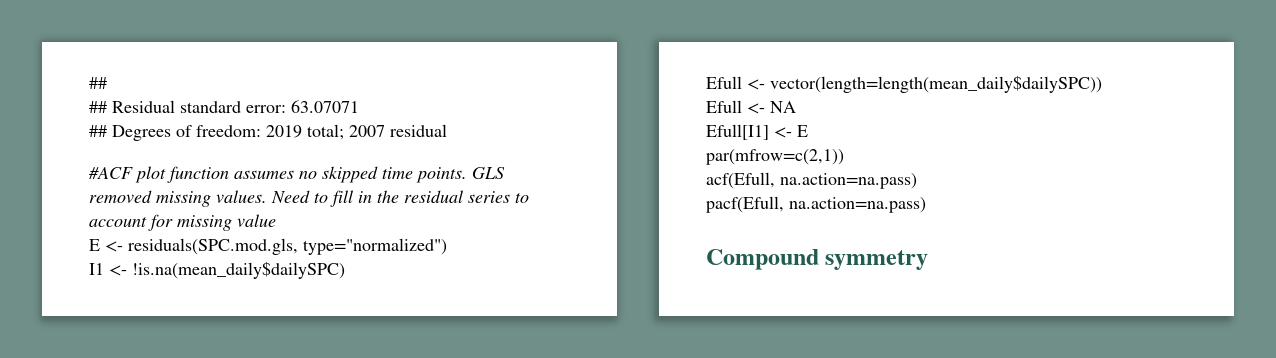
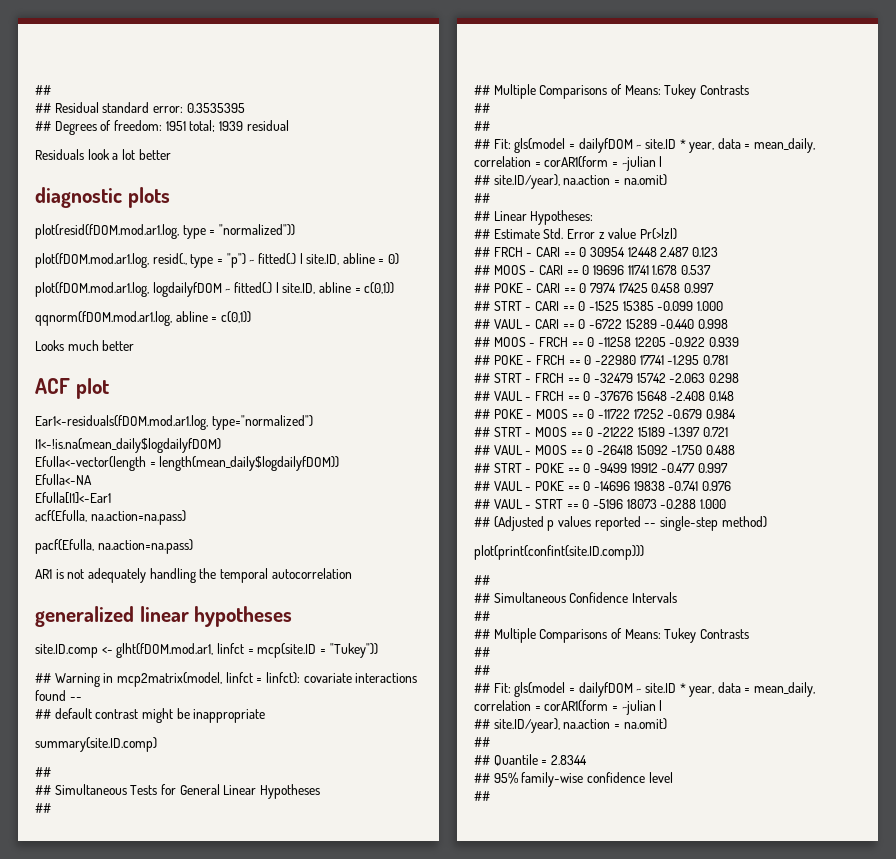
- ## Residual standard error: 63.07071
+ ## Residual standard error: 0.3535395
- ## Degrees of freedom: 2019 total; 2007 residual
- #ACF plot function assumes no skipped time points. GLS removed missing values. Need to fill in the residual series to account for missing value
- E <- residuals(SPC.mod.gls, type="normalized")
- I1 <- !is.na(mean_daily$dailySPC)
- Efull <- vector(length=length(mean_daily$dailySPC))
- Efull <- NA
- Efull[I1] <- E
- par(mfrow=c(2,1))
- acf(Efull, na.action=na.pass)
- pacf(Efull, na.action=na.pass)
- Compound symmetry
+ ## Degrees of freedom: 1951 total; 1939 residual
+ Residuals look a lot better
+ diagnostic plots
+ plot(resid(fDOM.mod.ar1.log, type = "normalized"))
+ plot(fDOM.mod.ar1.log, resid(., type = "p") ~ fitted(.) | site.ID, abline = 0)
+ plot(fDOM.mod.ar1.log, logdailyfDOM ~ fitted(.) | site.ID, abline = c(0,1))
+ qqnorm(fDOM.mod.ar1.log, abline = c(0,1))
+ Looks much better
+ ACF plot
+ Ear1<-residuals(fDOM.mod.ar1.log, type="normalized")
+ I1<-!is.na(mean_daily$logdailyfDOM)
+ Efulla<-vector(length = length(mean_daily$logdailyfDOM))
+ Efulla<-NA
+ Efulla[I1]<-Ear1
+ acf(Efulla, na.action=na.pass)
+ pacf(Efulla, na.action=na.pass)
+ AR1 is not adequately handling the temporal autocorrelation
+ generalized linear hypotheses
+ site.ID.comp <- glht(fDOM.mod.ar1, linfct = mcp(site.ID = "Tukey"))
+ ## Warning in mcp2matrix(model, linfct = linfct): covariate interactions found --
+ ## default contrast might be inappropriate
+ summary(site.ID.comp)
+ ##
+ ## Simultaneous Tests for General Linear Hypotheses
+ ##
+ ## Multiple Comparisons of Means: Tukey Contrasts
+ ##
+ ##
+ ## Fit: gls(model = dailyfDOM ~ site.ID * year, data = mean_daily, correlation = corAR1(form = ~julian |
+ ## site.ID/year), na.action = na.omit)
+ ##
+ ## Linear Hypotheses:
+ ## Estimate Std. Error z value Pr(>|z|)
+ ## FRCH - CARI == 0 30954 12448 2.487 0.123
+ ## MOOS - CARI == 0 19696 11741 1.678 0.537
+ ## POKE - CARI == 0 7974 17425 0.458 0.997
+ ## STRT - CARI == 0 -1525 15385 -0.099 1.000
+ ## VAUL - CARI == 0 -6722 15289 -0.440 0.998
+ ## MOOS - FRCH == 0 -11258 12205 -0.922 0.939
+ ## POKE - FRCH == 0 -22980 17741 -1.295 0.781
+ ## STRT - FRCH == 0 -32479 15742 -2.063 0.298
+ ## VAUL - FRCH == 0 -37676 15648 -2.408 0.148
+ ## POKE - MOOS == 0 -11722 17252 -0.679 0.984
+ ## STRT - MOOS == 0 -21222 15189 -1.397 0.721
+ ## VAUL - MOOS == 0 -26418 15092 -1.750 0.488
+ ## STRT - POKE == 0 -9499 19912 -0.477 0.997
+ ## VAUL - POKE == 0 -14696 19838 -0.741 0.976
+ ## VAUL - STRT == 0 -5196 18073 -0.288 1.000
+ ## (Adjusted p values reported -- single-step method)
+ plot(print(confint(site.ID.comp)))
+ ##
+ ## Simultaneous Confidence Intervals
+ ##
+ ## Multiple Comparisons of Means: Tukey Contrasts
+ ##
+ ##
+ ## Fit: gls(model = dailyfDOM ~ site.ID * year, data = mean_daily, correlation = corAR1(form = ~julian |
+ ## site.ID/year), na.action = na.omit)
+ ##
+ ## Quantile = 2.8344
+ ## 95% family-wise confidence level
+ ##

